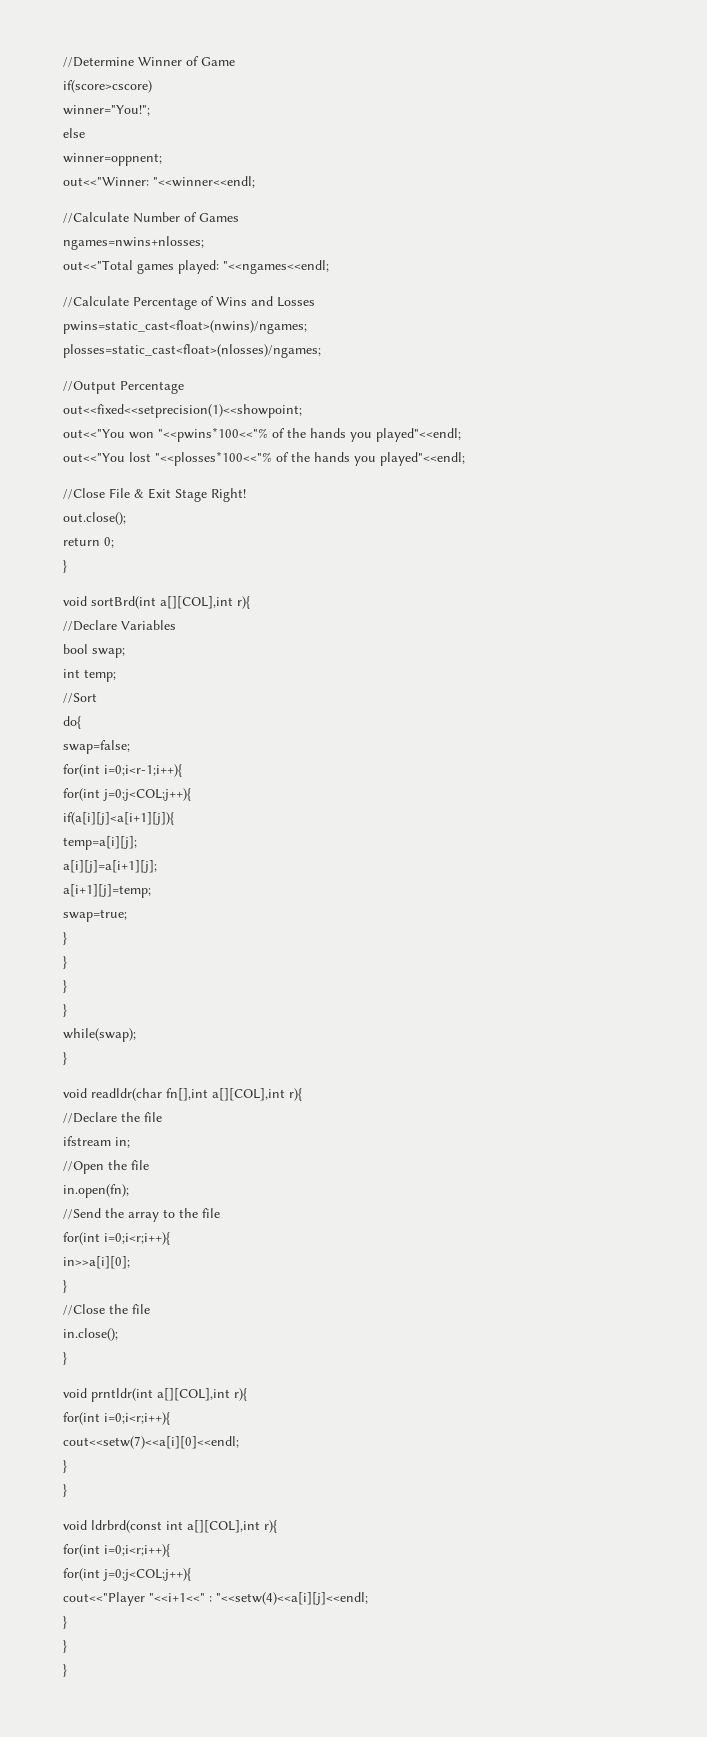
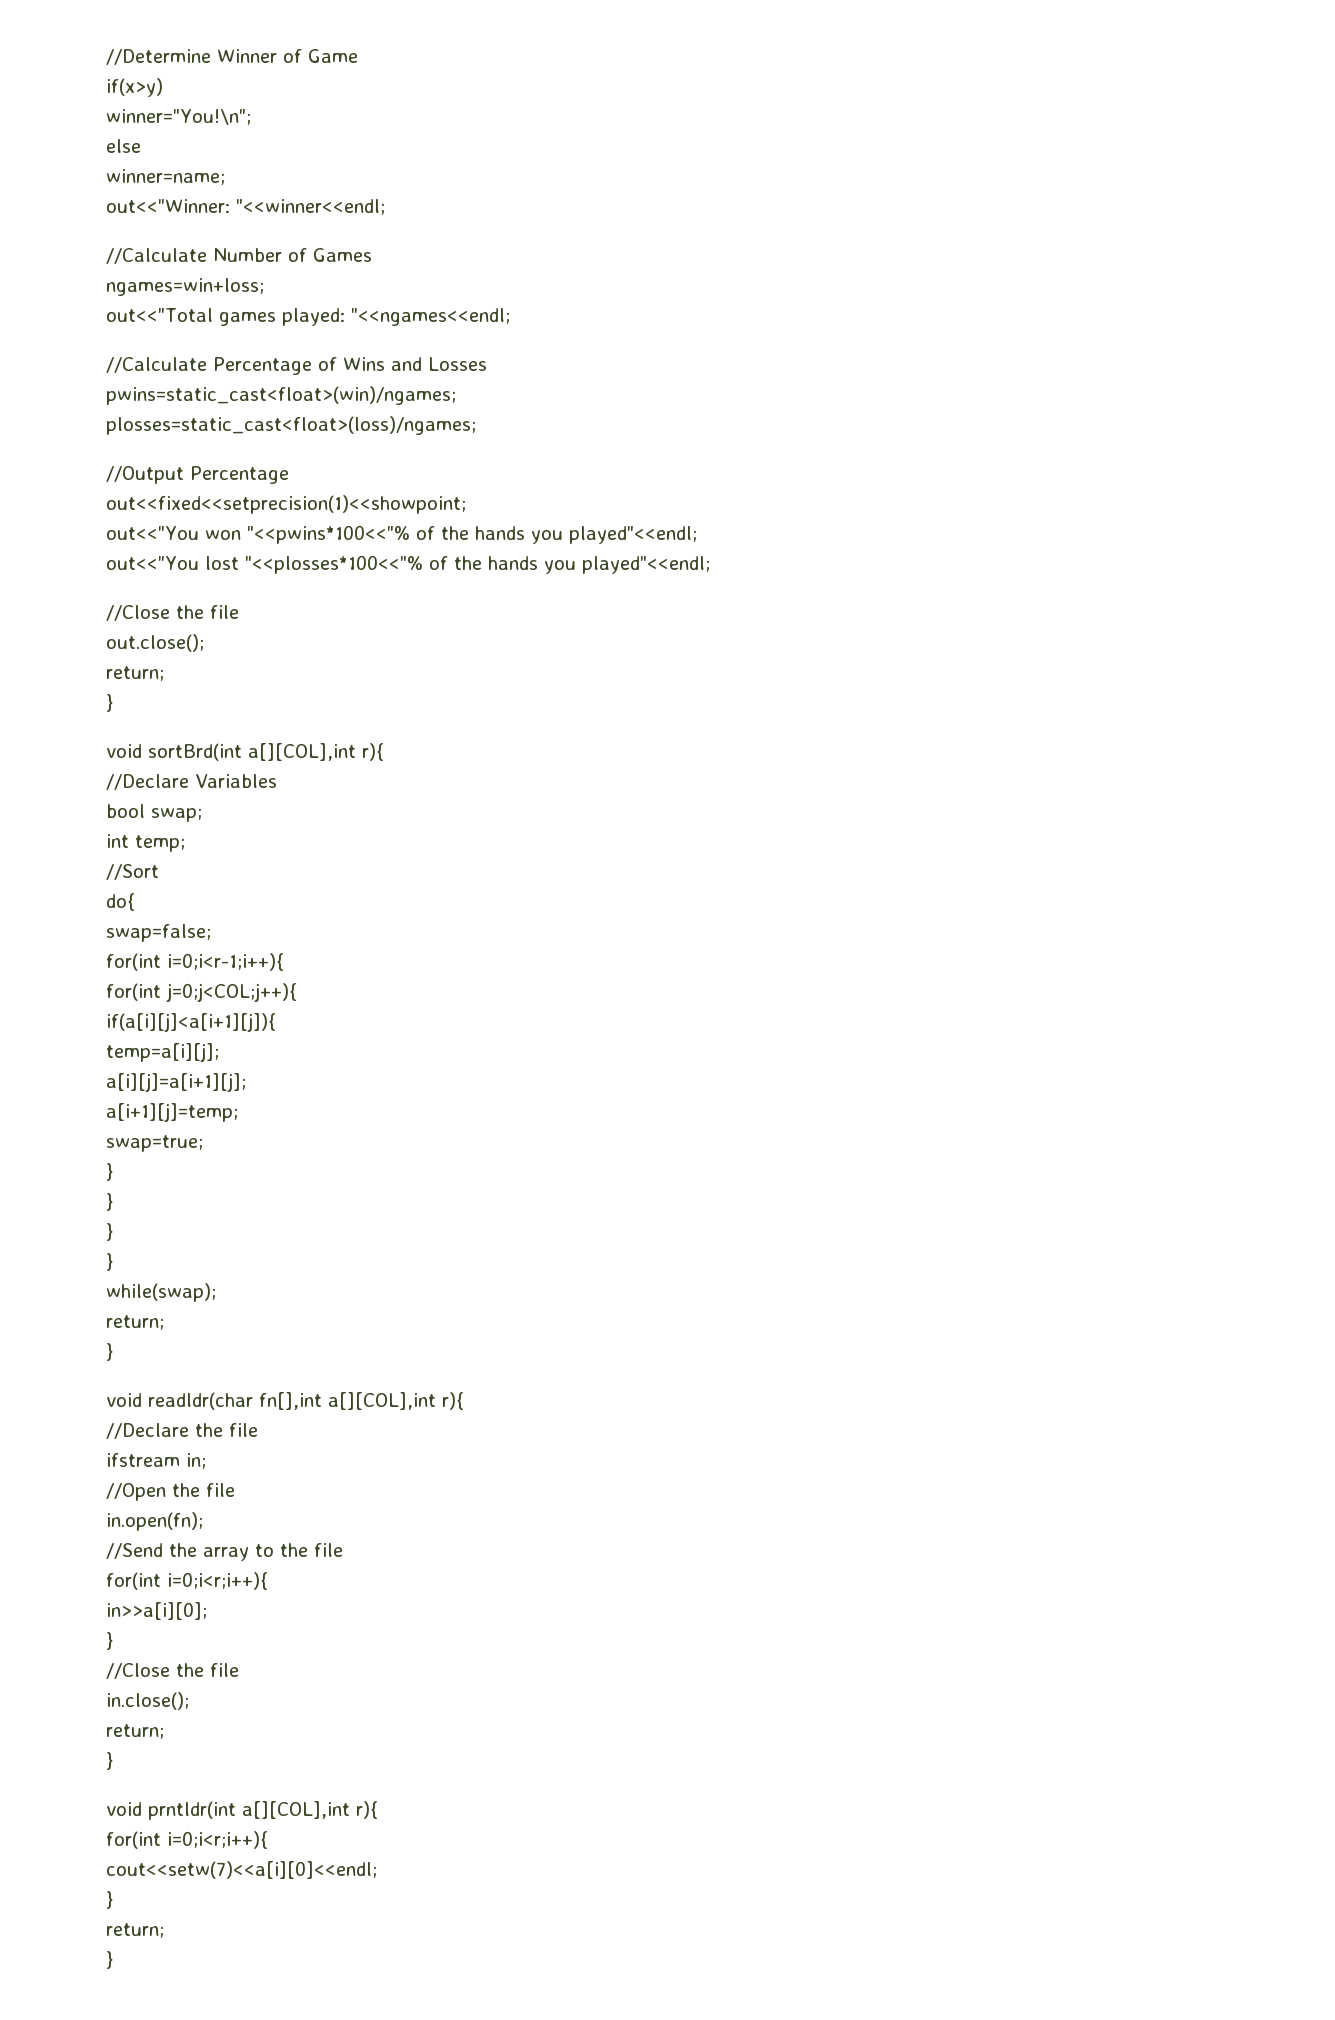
- if(score>cscore)
- winner="You!";
+ if(x>y)
+ winner="You!\n";
- winner=oppnent;
+ winner=name;
- ngames=nwins+nlosses;
+ ngames=win+loss;
- pwins=static_cast<float>(nwins)/ngames;
- plosses=static_cast<float>(nlosses)/ngames;
+ pwins=static_cast<float>(win)/ngames;
+ plosses=static_cast<float>(loss)/ngames;
  out<<"You lost "<<plosses*100<<"% of the hands you played"<<endl;
- //Close File & Exit Stage Right!
+ //Close the file
  out.close();
- return 0;
+ return;
  while(swap);
+ return;
  in.close();
+ return;
  cout<<setw(7)<<a[i][0]<<endl;
  }
- }
- void ldrbrd(const int a[][COL],int r){
- for(int i=0;i<r;i++){
- for(int j=0;j<COL;j++){
- cout<<"Player "<<i+1<<" : "<<setw(4)<<a[i][j]<<endl;
- }
- }
+ return;

